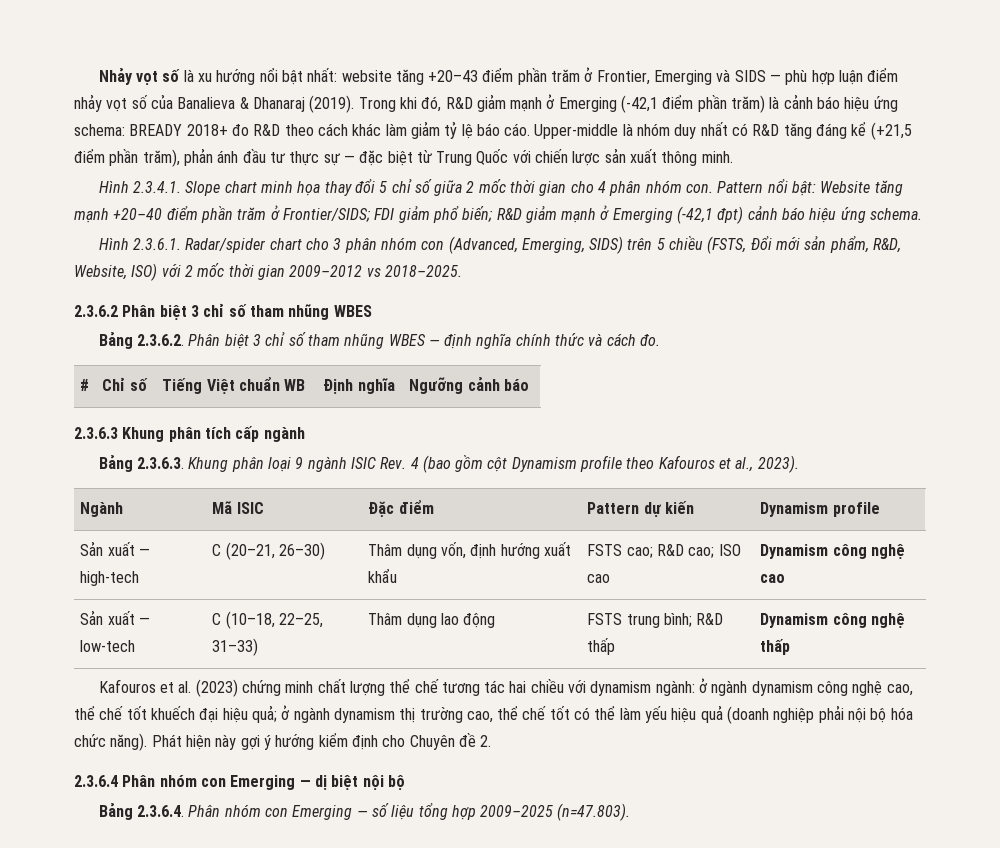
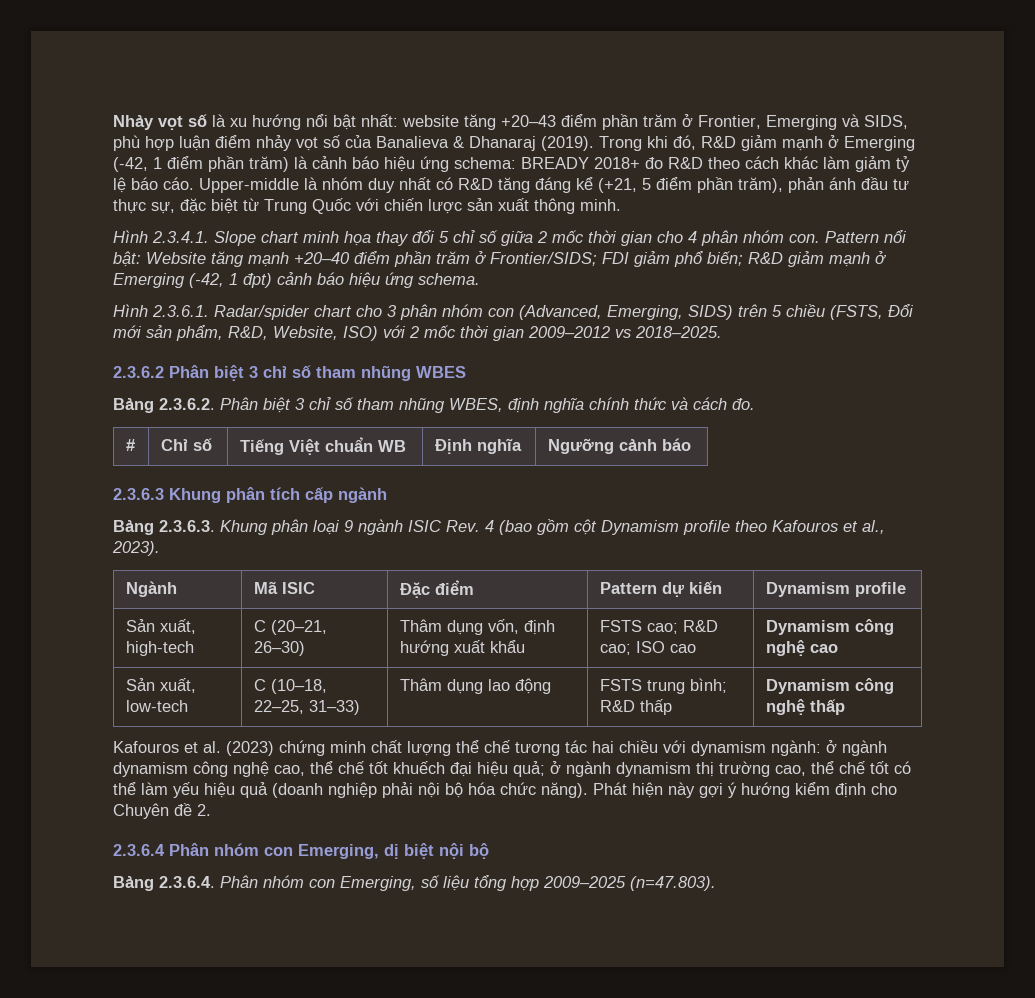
- Nhảy vọt số là xu hướng nổi bật nhất: website tăng +20–43 điểm phần trăm ở Frontier, Emerging và SIDS — phù hợp luận điểm nhảy vọt số của Banalieva & Dhanaraj (2019).
+ Nhảy vọt số là xu hướng nổi bật nhất: website tăng +20–43 điểm phần trăm ở Frontier, Emerging và SIDS, phù hợp luận điểm nhảy vọt số của Banalieva & Dhanaraj (2019).
- Trong khi đó, R&D giảm mạnh ở Emerging (-42,1 điểm phần trăm) là cảnh báo hiệu ứng schema: BREADY 2018+ đo R&D theo cách khác làm giảm tỷ lệ báo cáo.
+ Trong khi đó, R&D giảm mạnh ở Emerging (-42, 1 điểm phần trăm) là cảnh báo hiệu ứng schema: BREADY 2018+ đo R&D theo cách khác làm giảm tỷ lệ báo cáo.
- Upper-middle là nhóm duy nhất có R&D tăng đáng kể (+21,5 điểm phần trăm), phản ánh đầu tư thực sự — đặc biệt từ Trung Quốc với chiến lược sản xuất thông minh.
+ Upper-middle là nhóm duy nhất có R&D tăng đáng kể (+21, 5 điểm phần trăm), phản ánh đầu tư thực sự, đặc biệt từ Trung Quốc với chiến lược sản xuất thông minh.
- Pattern nổi bật: Website tăng mạnh +20–40 điểm phần trăm ở Frontier/SIDS; FDI giảm phổ biến; R&D giảm mạnh ở Emerging (-42,1 đpt) cảnh báo hiệu ứng schema.
+ Pattern nổi bật: Website tăng mạnh +20–40 điểm phần trăm ở Frontier/SIDS; FDI giảm phổ biến; R&D giảm mạnh ở Emerging (-42, 1 đpt) cảnh báo hiệu ứng schema.
- Bảng 2.3.6.2. Phân biệt 3 chỉ số tham nhũng WBES — định nghĩa chính thức và cách đo.
+ Bảng 2.3.6.2. Phân biệt 3 chỉ số tham nhũng WBES, định nghĩa chính thức và cách đo.
- Sản xuất — high-tech | C (20–21, 26–30) | Thâm dụng vốn, định hướng xuất khẩu | FSTS cao; R&D cao; ISO cao | Dynamism công nghệ cao
+ Sản xuất, high-tech | C (20–21, 26–30) | Thâm dụng vốn, định hướng xuất khẩu | FSTS cao; R&D cao; ISO cao | Dynamism công nghệ cao
- Sản xuất — low-tech | C (10–18, 22–25, 31–33) | Thâm dụng lao động | FSTS trung bình; R&D thấp | Dynamism công nghệ thấp
+ Sản xuất, low-tech | C (10–18, 22–25, 31–33) | Thâm dụng lao động | FSTS trung bình; R&D thấp | Dynamism công nghệ thấp
- 2.3.6.4 Phân nhóm con Emerging — dị biệt nội bộ
+ 2.3.6.4 Phân nhóm con Emerging, dị biệt nội bộ
- Bảng 2.3.6.4. Phân nhóm con Emerging — số liệu tổng hợp 2009–2025 (n=47.803).
+ Bảng 2.3.6.4. Phân nhóm con Emerging, số liệu tổng hợp 2009–2025 (n=47.803).

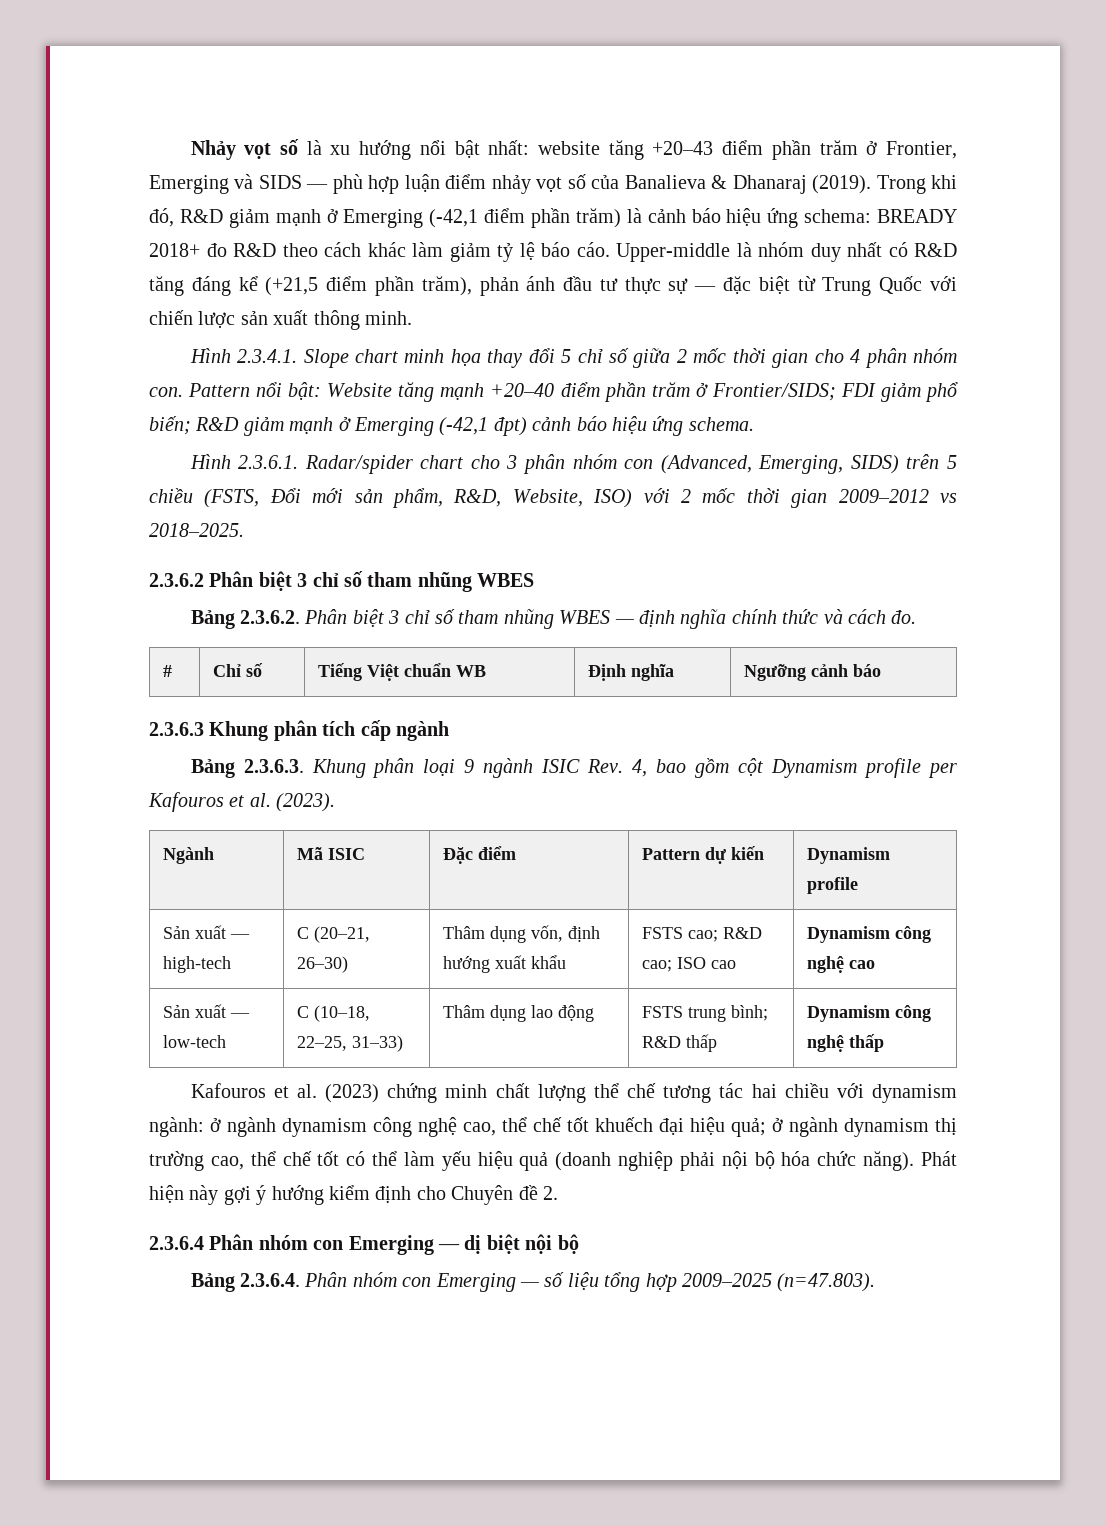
- Nhảy vọt số là xu hướng nổi bật nhất: website tăng +20–43 điểm phần trăm ở Frontier, Emerging và SIDS, phù hợp luận điểm nhảy vọt số của Banalieva & Dhanaraj (2019).
+ Nhảy vọt số là xu hướng nổi bật nhất: website tăng +20–43 điểm phần trăm ở Frontier, Emerging và SIDS — phù hợp luận điểm nhảy vọt số của Banalieva & Dhanaraj (2019).
- Trong khi đó, R&D giảm mạnh ở Emerging (-42, 1 điểm phần trăm) là cảnh báo hiệu ứng schema: BREADY 2018+ đo R&D theo cách khác làm giảm tỷ lệ báo cáo.
+ Trong khi đó, R&D giảm mạnh ở Emerging (-42,1 điểm phần trăm) là cảnh báo hiệu ứng schema: BREADY 2018+ đo R&D theo cách khác làm giảm tỷ lệ báo cáo.
- Upper-middle là nhóm duy nhất có R&D tăng đáng kể (+21, 5 điểm phần trăm), phản ánh đầu tư thực sự, đặc biệt từ Trung Quốc với chiến lược sản xuất thông minh.
+ Upper-middle là nhóm duy nhất có R&D tăng đáng kể (+21,5 điểm phần trăm), phản ánh đầu tư thực sự — đặc biệt từ Trung Quốc với chiến lược sản xuất thông minh.
- Pattern nổi bật: Website tăng mạnh +20–40 điểm phần trăm ở Frontier/SIDS; FDI giảm phổ biến; R&D giảm mạnh ở Emerging (-42, 1 đpt) cảnh báo hiệu ứng schema.
+ Pattern nổi bật: Website tăng mạnh +20–40 điểm phần trăm ở Frontier/SIDS; FDI giảm phổ biến; R&D giảm mạnh ở Emerging (-42,1 đpt) cảnh báo hiệu ứng schema.
- Bảng 2.3.6.2. Phân biệt 3 chỉ số tham nhũng WBES, định nghĩa chính thức và cách đo.
+ Bảng 2.3.6.2. Phân biệt 3 chỉ số tham nhũng WBES — định nghĩa chính thức và cách đo.
- Bảng 2.3.6.3. Khung phân loại 9 ngành ISIC Rev. 4 (bao gồm cột Dynamism profile theo Kafouros et al., 2023).
+ Bảng 2.3.6.3. Khung phân loại 9 ngành ISIC Rev. 4, bao gồm cột Dynamism profile per Kafouros et al. (2023).
- Sản xuất, high-tech | C (20–21, 26–30) | Thâm dụng vốn, định hướng xuất khẩu | FSTS cao; R&D cao; ISO cao | Dynamism công nghệ cao
+ Sản xuất — high-tech | C (20–21, 26–30) | Thâm dụng vốn, định hướng xuất khẩu | FSTS cao; R&D cao; ISO cao | Dynamism công nghệ cao
- Sản xuất, low-tech | C (10–18, 22–25, 31–33) | Thâm dụng lao động | FSTS trung bình; R&D thấp | Dynamism công nghệ thấp
+ Sản xuất — low-tech | C (10–18, 22–25, 31–33) | Thâm dụng lao động | FSTS trung bình; R&D thấp | Dynamism công nghệ thấp
- 2.3.6.4 Phân nhóm con Emerging, dị biệt nội bộ
+ 2.3.6.4 Phân nhóm con Emerging — dị biệt nội bộ
- Bảng 2.3.6.4. Phân nhóm con Emerging, số liệu tổng hợp 2009–2025 (n=47.803).
+ Bảng 2.3.6.4. Phân nhóm con Emerging — số liệu tổng hợp 2009–2025 (n=47.803).

